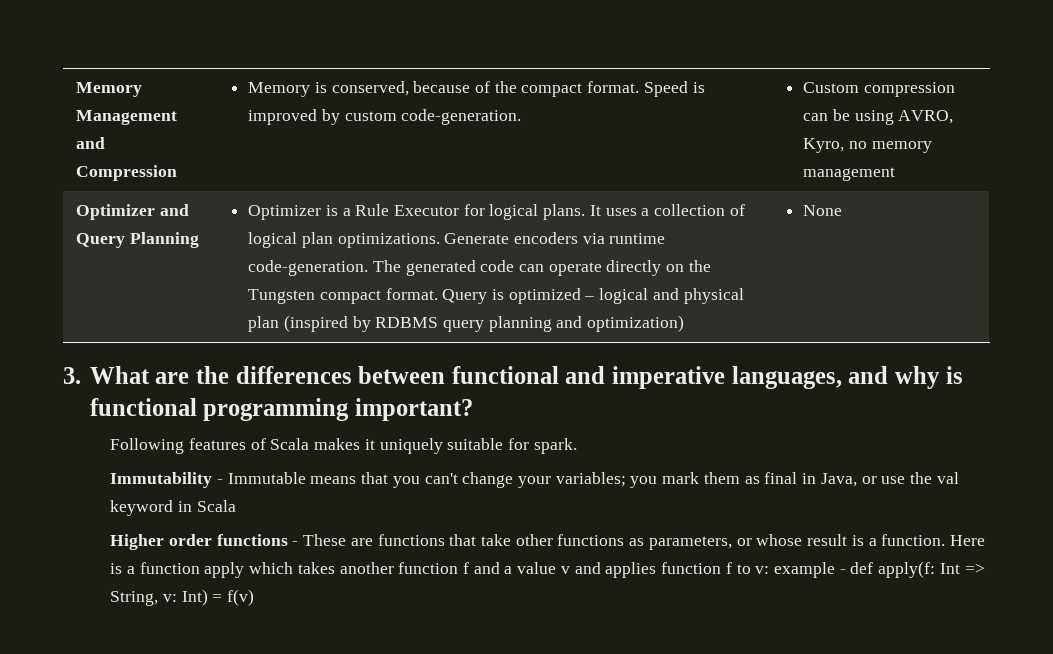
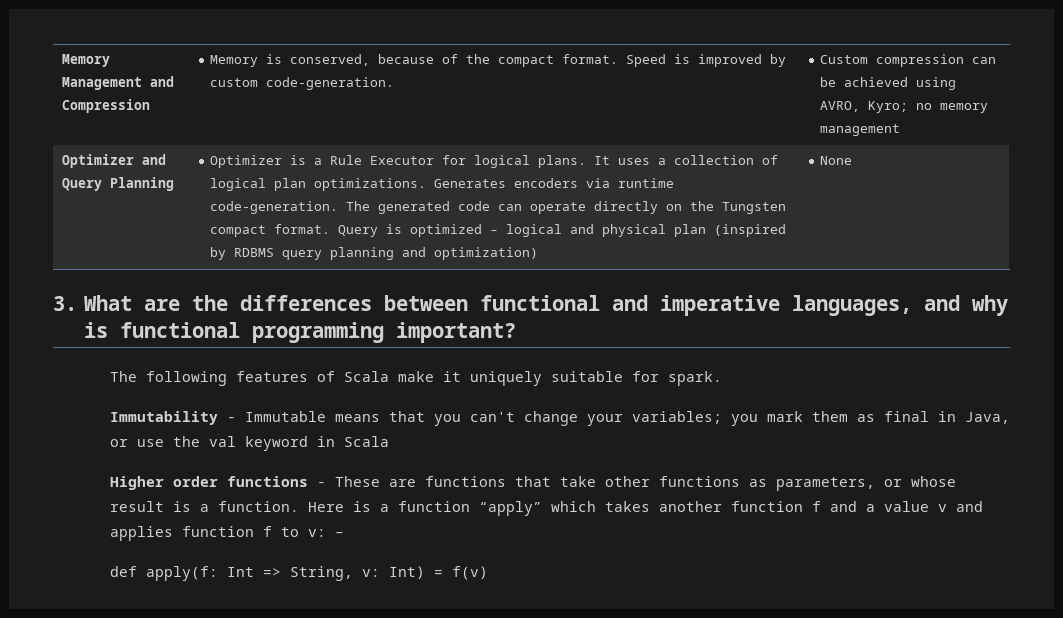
- Memory Management and Compression | Memory is conserved, because of the compact format. Speed is improved by custom code-generation. | Custom compression can be using AVRO, Kyro, no memory management
+ Memory Management and Compression | Memory is conserved, because of the compact format. Speed is improved by custom code-generation. | Custom compression can be achieved using AVRO, Kyro; no memory management
- Generate encoders via runtime code-generation.
+ Generates encoders via runtime code-generation.
- Following features of Scala makes it uniquely suitable for spark.
+ The following features of Scala make it uniquely suitable for spark.
- Here is a function apply which takes another function f and a value v and applies function f to v: example - def apply(f: Int => String, v: Int) = f(v)
+ Here is a function “apply” which takes another function f and a value v and applies function f to v: –
+ def apply(f: Int => String, v: Int) = f(v)

